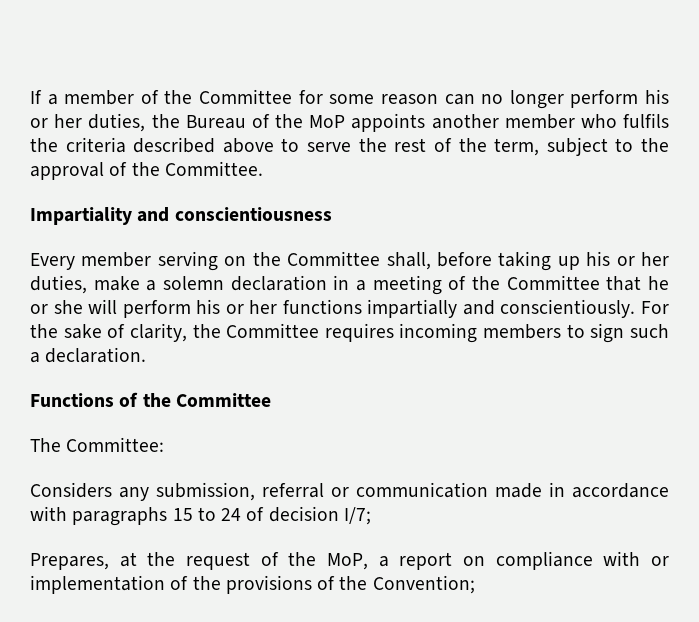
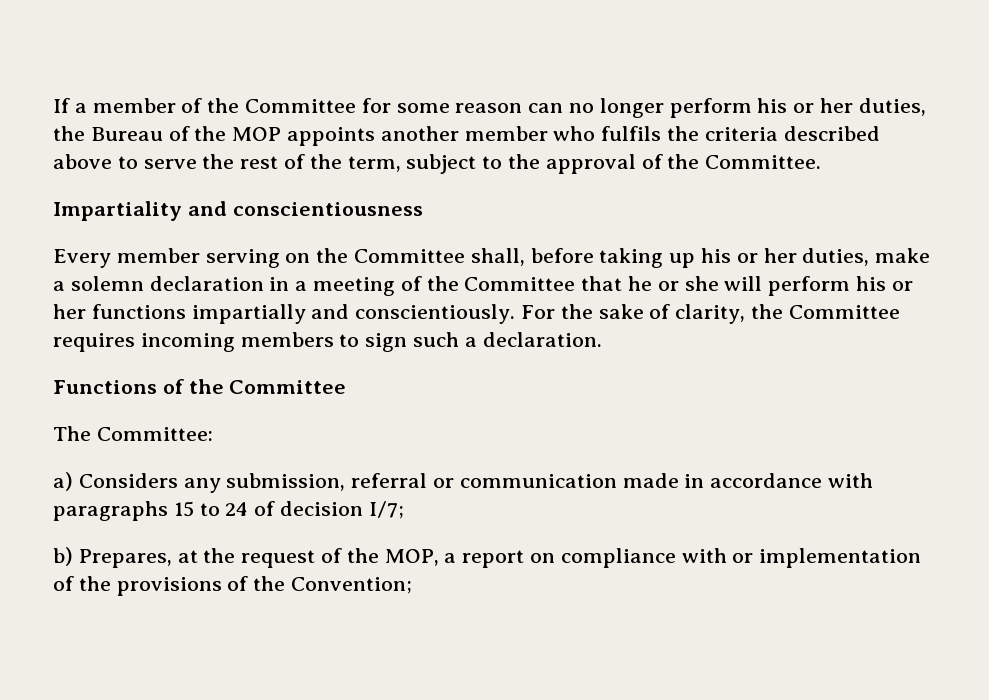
- If a member of the Committee for some reason can no longer perform his or her duties, the Bureau of the MoP appoints another member who fulfils the criteria described above to serve the rest of the term, subject to the approval of the Committee.
+ If a member of the Committee for some reason can no longer perform his or her duties, the Bureau of the MOP appoints another member who fulfils the criteria described above to serve the rest of the term, subject to the approval of the Committee.
- Considers any submission, referral or communication made in accordance with paragraphs 15 to 24 of decision I/7;
+ a) Considers any submission, referral or communication made in accordance with paragraphs 15 to 24 of decision I/7;
- Prepares, at the request of the MoP, a report on compliance with or implementation of the provisions of the Convention;
+ b) Prepares, at the request of the MOP, a report on compliance with or implementation of the provisions of the Convention;

